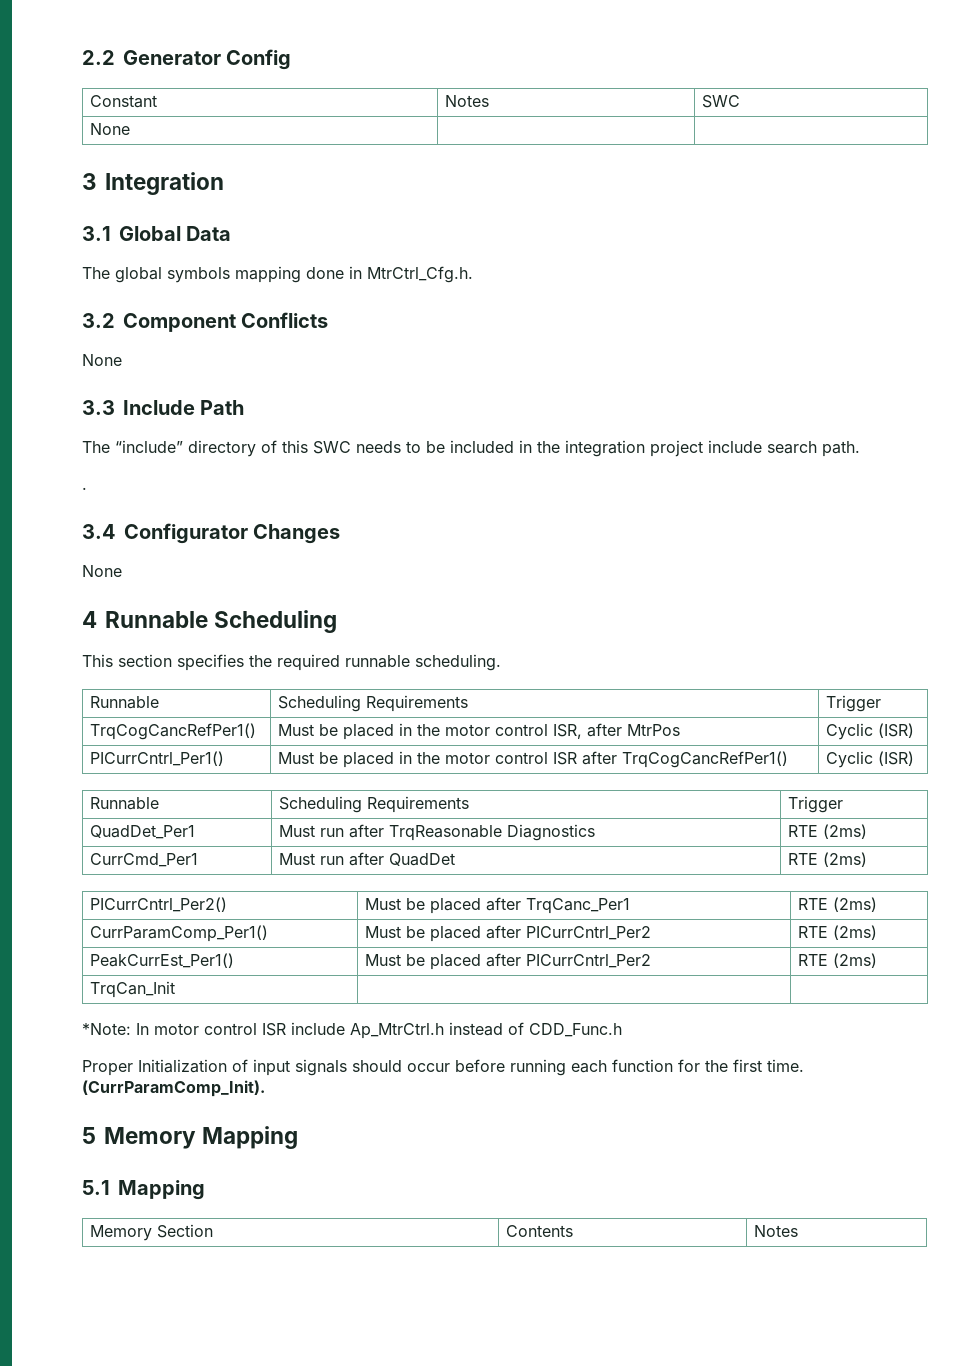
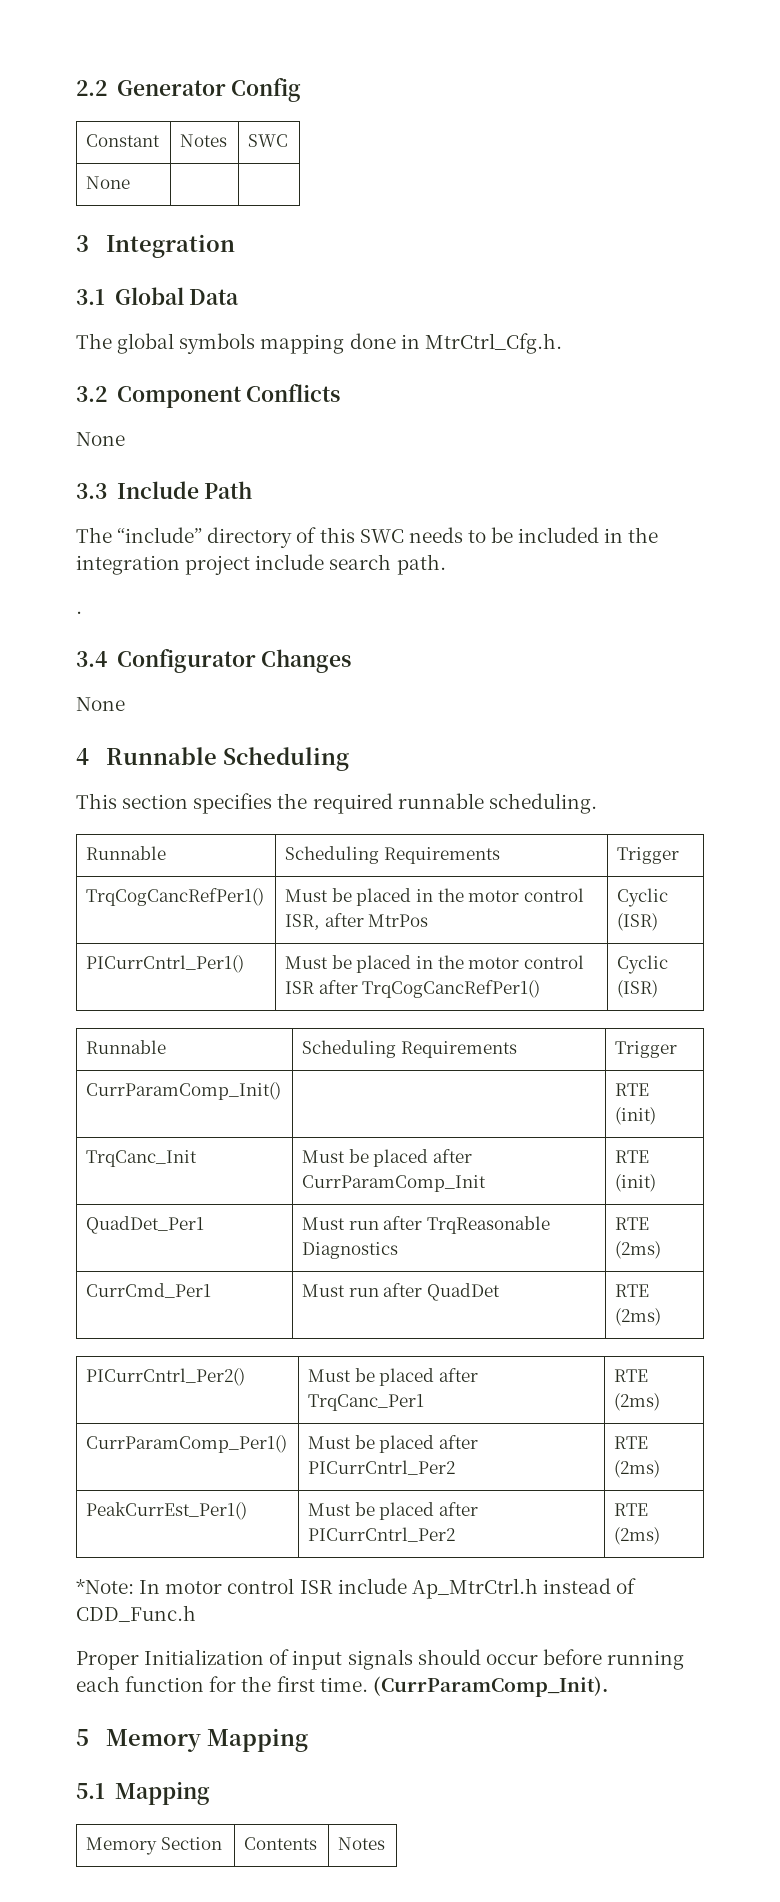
+ CurrParamComp_Init() | | RTE (init)
+ TrqCanc_Init | Must be placed after CurrParamComp_Init | RTE (init)
- TrqCan_Init | |

